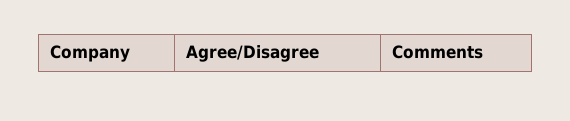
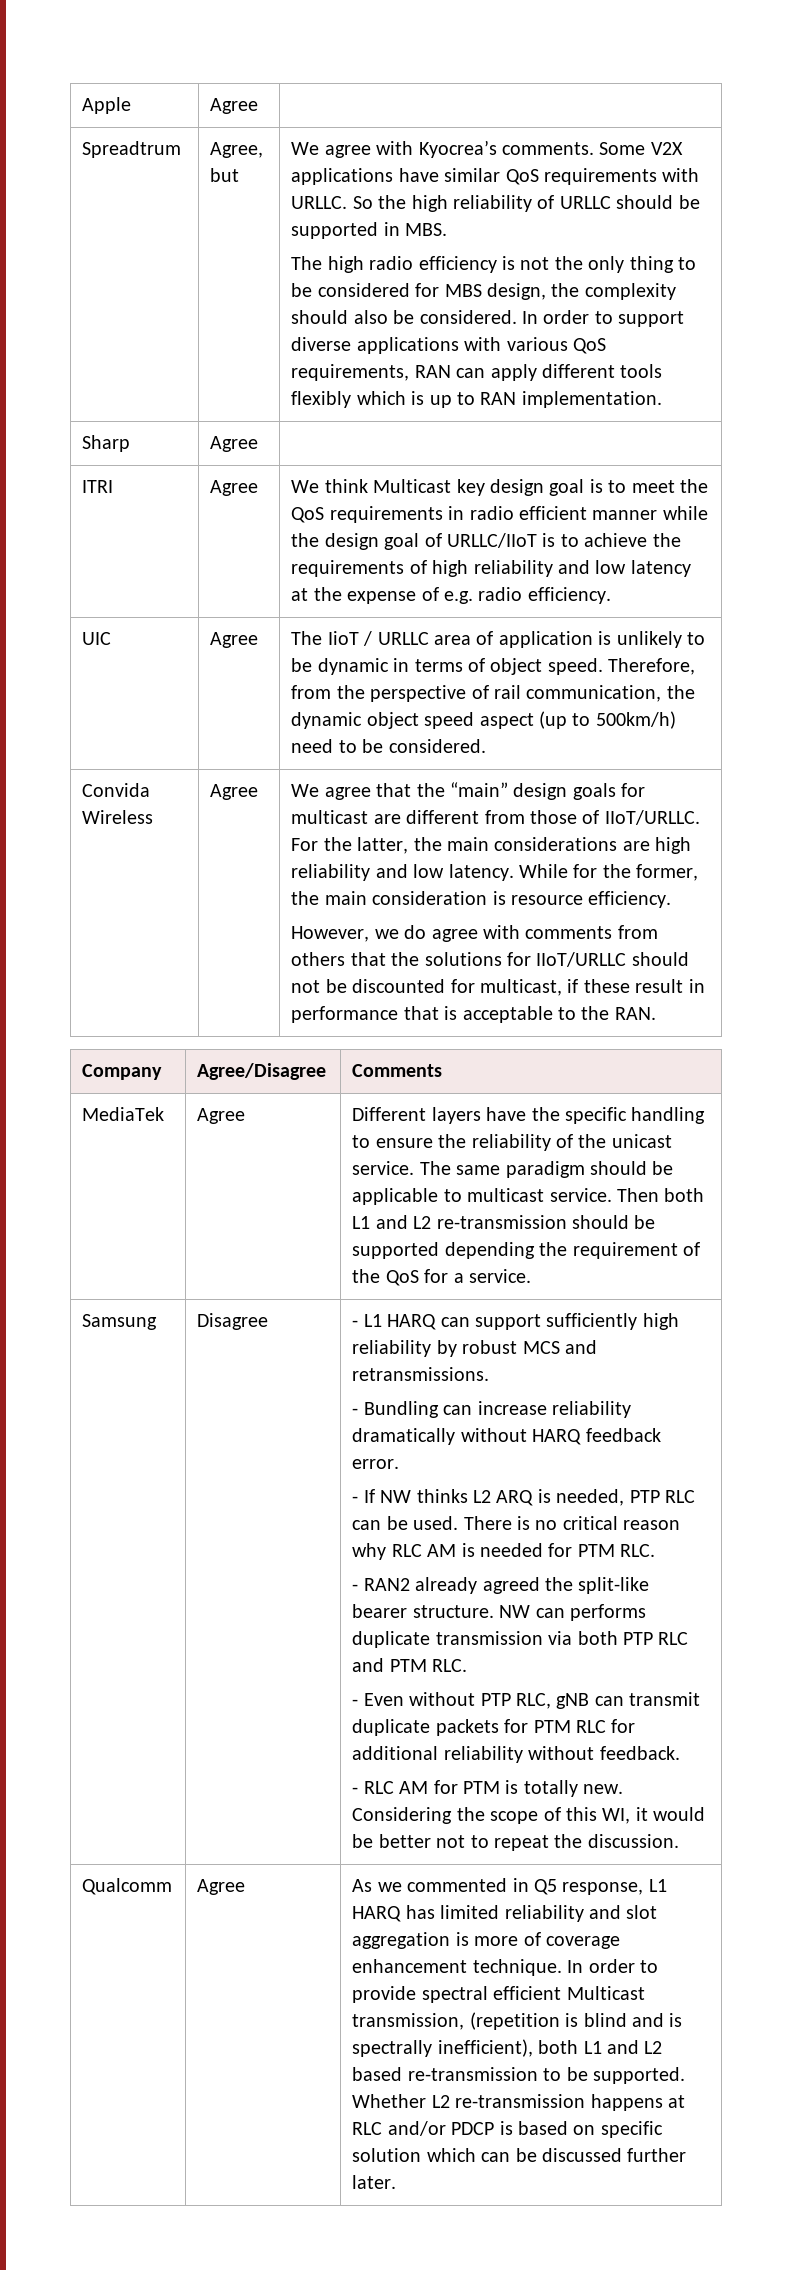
+ Apple | Agree |
+ Spreadtrum | Agree, but | We agree with Kyocrea’s comments. Some V2X applications have similar QoS requirements with URLLC. So the high reliability of URLLC should be supported in MBS.
+ The high radio efficiency is not the only thing to be considered for MBS design, the complexity should also be considered. In order to support diverse applications with various QoS requirements, RAN can apply different tools flexibly which is up to RAN implementation.
+ Sharp | Agree |
+ ITRI | Agree | We think Multicast key design goal is to meet the QoS requirements in radio efficient manner while the design goal of URLLC/IIoT is to achieve the requirements of high reliability and low latency at the expense of e.g. radio efficiency.
+ UIC | Agree | The IioT / URLLC area of application is unlikely to be dynamic in terms of object speed. Therefore, from the perspective of rail communication, the dynamic object speed aspect (up to 500km/h) need to be considered.
+ Convida Wireless | Agree | We agree that the “main” design goals for multicast are different from those of IIoT/URLLC. For the latter, the main considerations are high reliability and low latency. While for the former, the main consideration is resource efficiency.
+ However, we do agree with comments from others that the solutions for IIoT/URLLC should not be discounted for multicast, if these result in performance that is acceptable to the RAN.
  Company | Agree/Disagree | Comments
+ MediaTek | Agree | Different layers have the specific handling to ensure the reliability of the unicast service. The same paradigm should be applicable to multicast service. Then both L1 and L2 re-transmission should be supported depending the requirement of the QoS for a service.
+ Samsung | Disagree | - L1 HARQ can support sufficiently high reliability by robust MCS and retransmissions.
+ - Bundling can increase reliability dramatically without HARQ feedback error.
+ - If NW thinks L2 ARQ is needed, PTP RLC can be used. There is no critical reason why RLC AM is needed for PTM RLC.
+ - RAN2 already agreed the split-like bearer structure. NW can performs duplicate transmission via both PTP RLC and PTM RLC.
+ - Even without PTP RLC, gNB can transmit duplicate packets for PTM RLC for additional reliability without feedback.
+ - RLC AM for PTM is totally new. Considering the scope of this WI, it would be better not to repeat the discussion.
+ Qualcomm | Agree | As we commented in Q5 response, L1 HARQ has limited reliability and slot aggregation is more of coverage enhancement technique. In order to provide spectral efficient Multicast transmission, (repetition is blind and is spectrally inefficient), both L1 and L2 based re-transmission to be supported. Whether L2 re-transmission happens at RLC and/or PDCP is based on specific solution which can be discussed further later.

